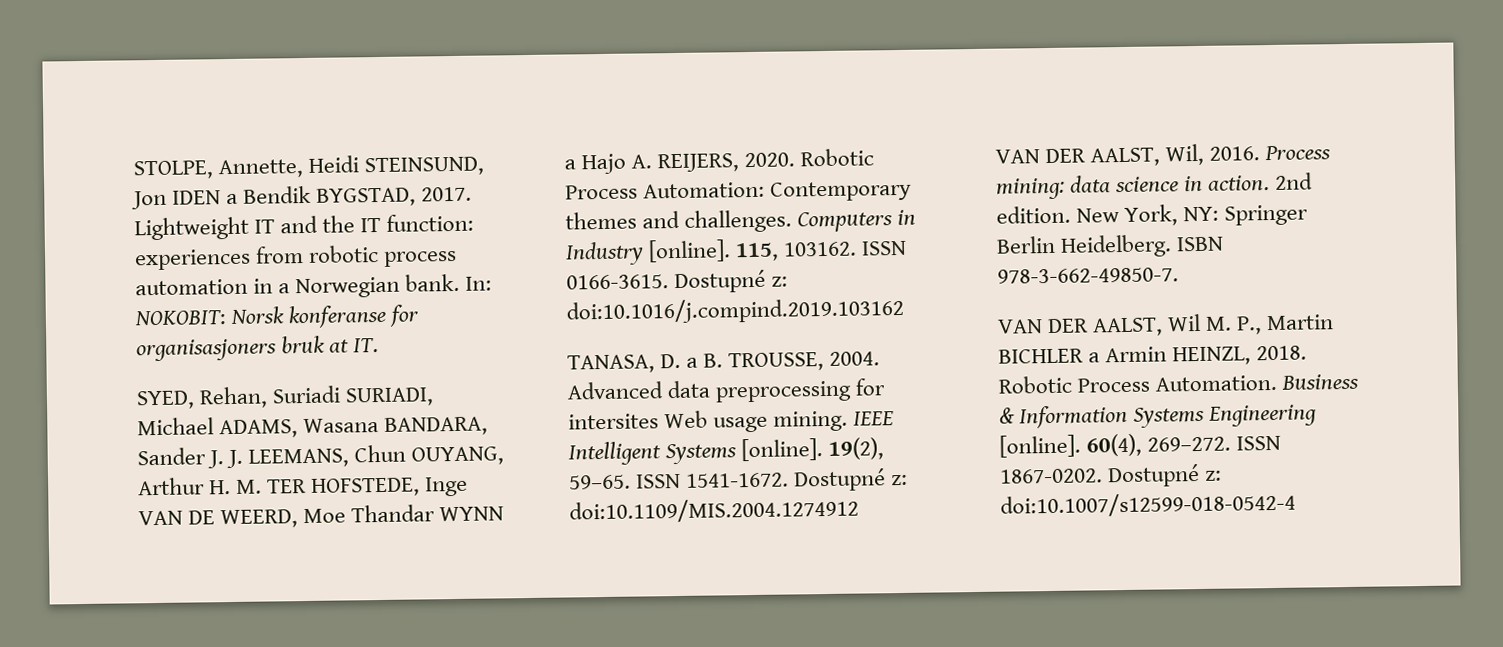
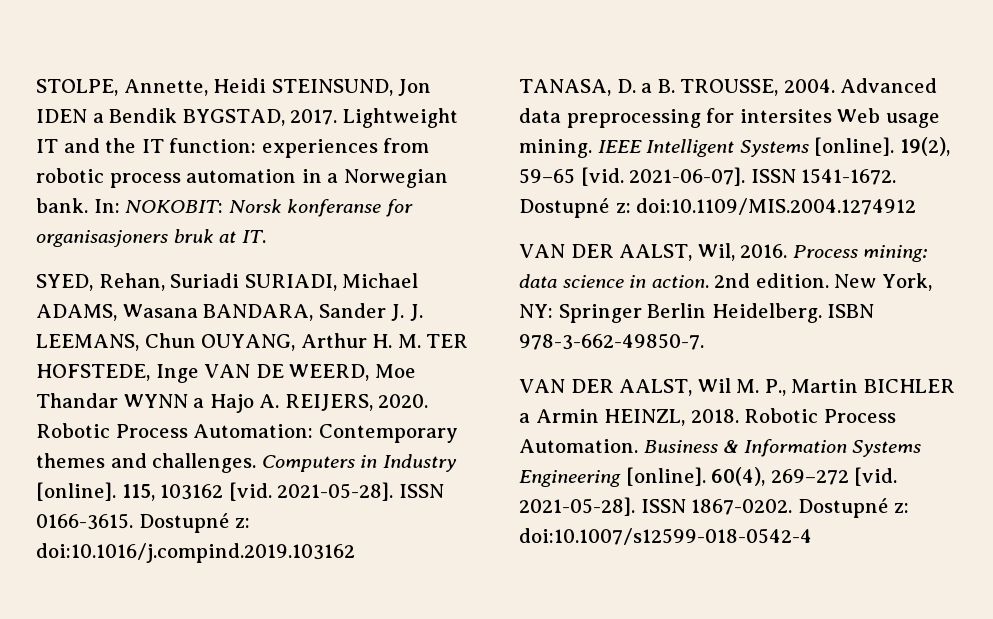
- 115, 103162.
+ 115, 103162 [vid. 2021-05-28].
- 19(2), 59–65.
+ 19(2), 59–65 [vid. 2021-06-07].
- 60(4), 269–272.
+ 60(4), 269–272 [vid. 2021-05-28].

